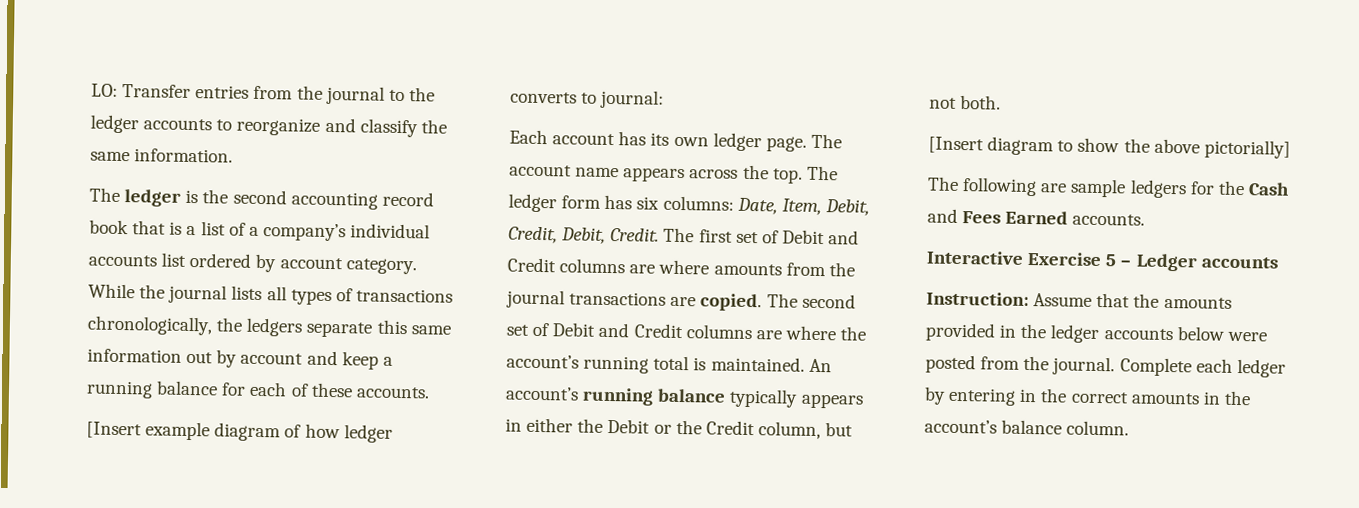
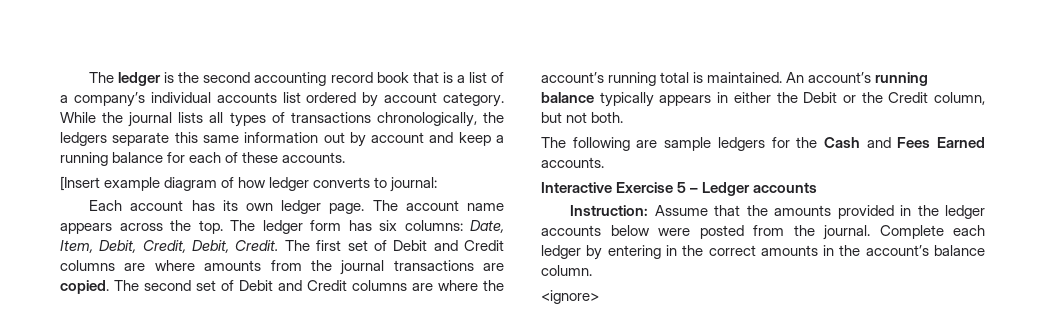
- LO: Transfer entries from the journal to the ledger accounts to reorganize and classify the same information.
- [Insert diagram to show the above pictorially]
+ <ignore>

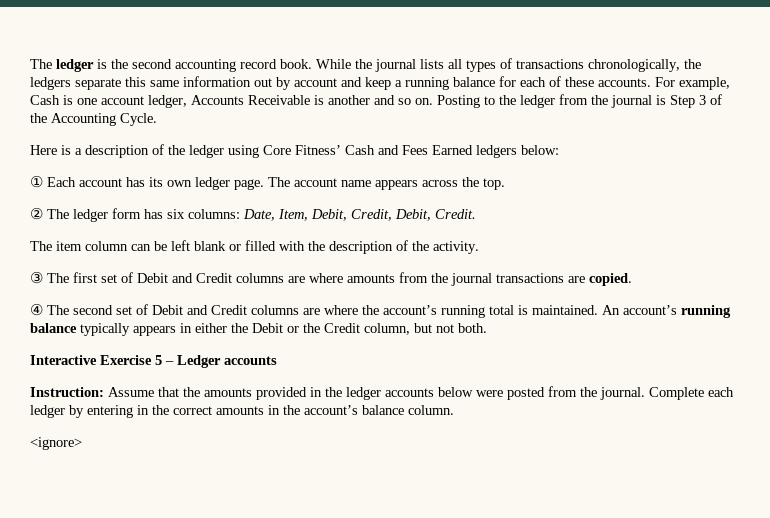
- The ledger is the second accounting record book that is a list of a company’s individual accounts list ordered by account category.
+ The ledger is the second accounting record book.
- While the journal lists all types of transactions chronologically, the ledgers separate this same information out by account and keep a running balance for each of these accounts.
- [Insert example diagram of how ledger converts to journal:
- Each account has its own ledger page.
+ While the journal lists all types of transactions chronologically, the ledgers separate this same information out by account and keep a running balance for each of these accounts. For example, Cash is one account ledger, Accounts Receivable is another and so on. Posting to the ledger from the journal is Step 3 of the Accounting Cycle.
+ Here is a description of the ledger using Core Fitness’ Cash and Fees Earned ledgers below:
+ ① Each account has its own ledger page.
- The account name appears across the top. The ledger form has six columns: Date, Item, Debit, Credit, Debit, Credit. The first set of Debit and Credit columns are where amounts from the journal transactions are copied. The second set of Debit and Credit columns are where the account’s running total is maintained.
+ The account name appears across the top.
+ ② The ledger form has six columns: Date, Item, Debit, Credit, Debit, Credit.
+ The item column can be left blank or filled with the description of the activity.
+ ③ The first set of Debit and Credit columns are where amounts from the journal transactions are copied.
+ ④ The second set of Debit and Credit columns are where the account’s running total is maintained.
- The following are sample ledgers for the Cash and Fees Earned accounts.

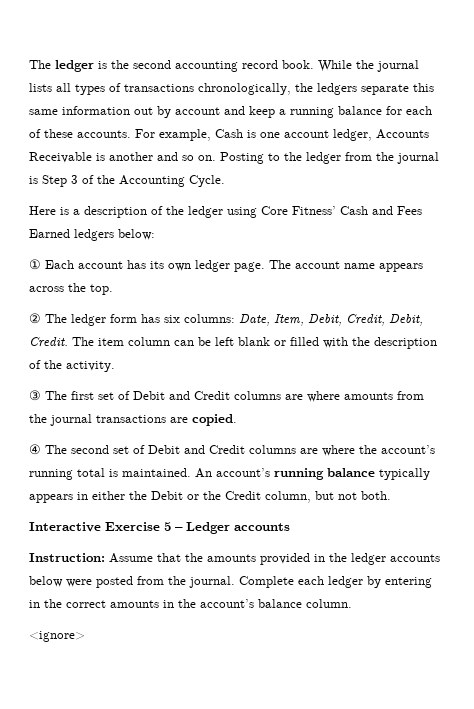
- ② The ledger form has six columns: Date, Item, Debit, Credit, Debit, Credit.
- The item column can be left blank or filled with the description of the activity.
+ ② The ledger form has six columns: Date, Item, Debit, Credit, Debit, Credit. The item column can be left blank or filled with the description of the activity.

